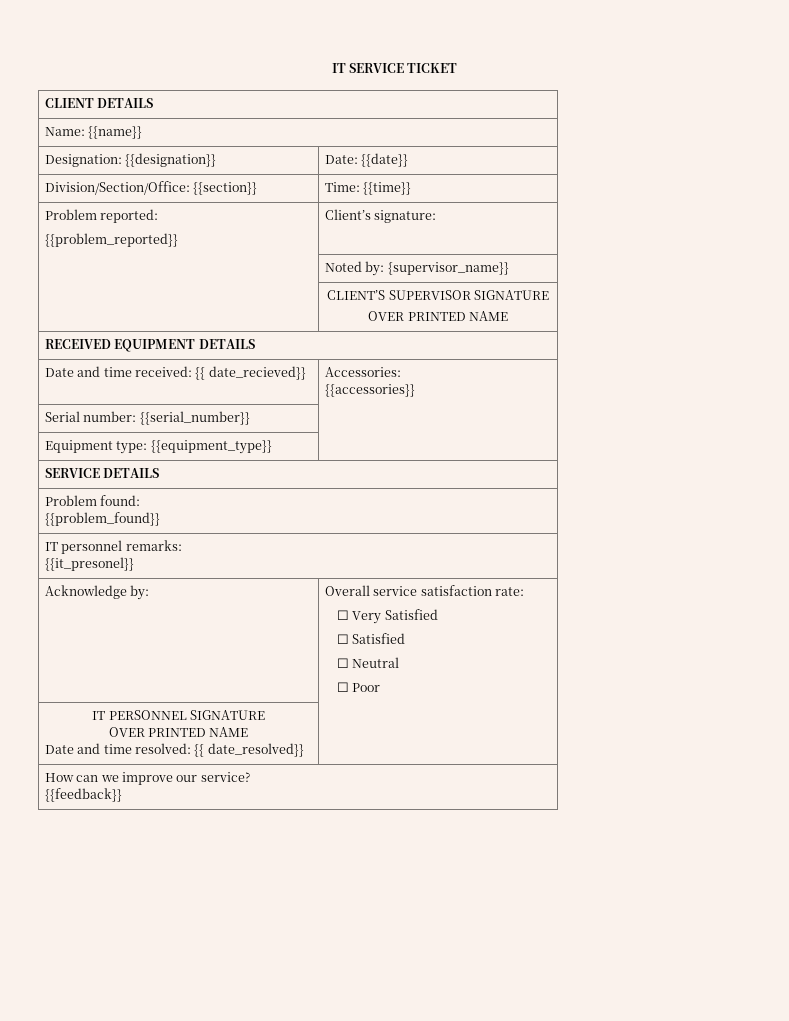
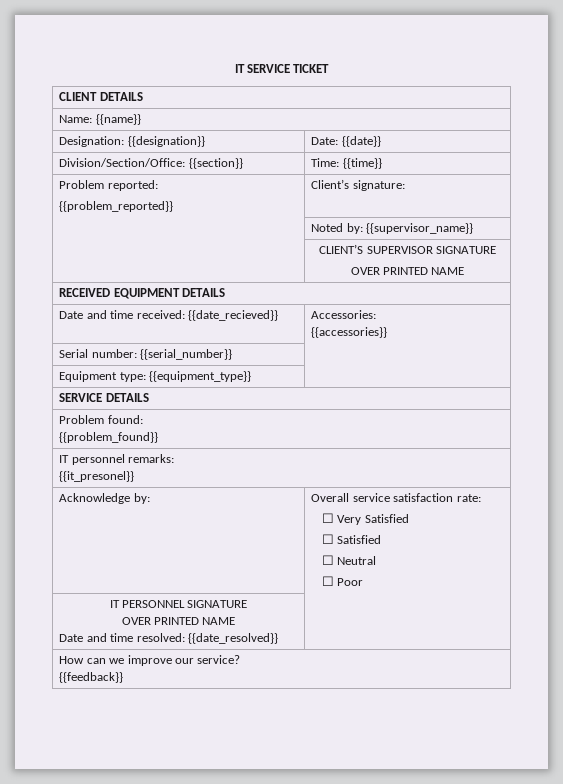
- | Noted by: {supervisor_name}}
+ | Noted by: {{supervisor_name}}
- Date and time received: {{ date_recieved}} | Accessories:
+ Date and time received: {{date_recieved}} | Accessories:
  IT PERSONNEL SIGNATURE
  OVER PRINTED NAME
- Date and time resolved: {{ date_resolved}} |
+ Date and time resolved: {{date_resolved}} |

